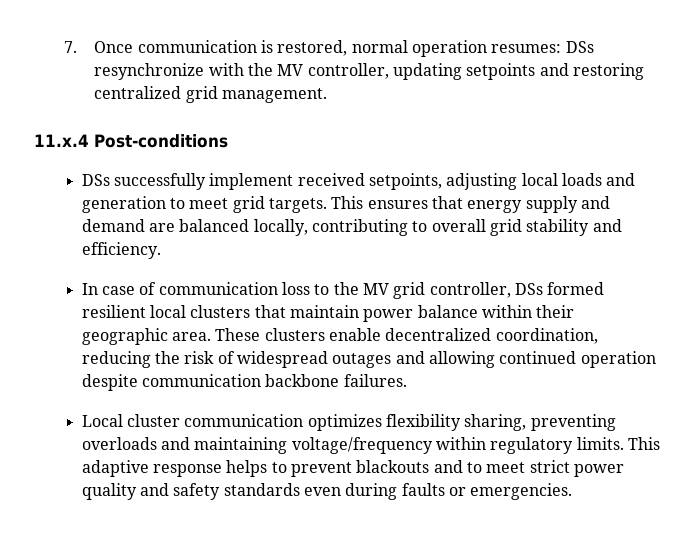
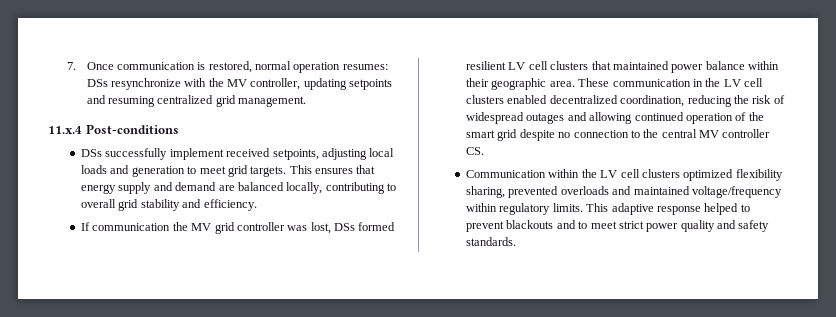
- 7. Once communication is restored, normal operation resumes: DSs resynchronize with the MV controller, updating setpoints and restoring centralized grid management.
+ 7. Once communication is restored, normal operation resumes: DSs resynchronize with the MV controller, updating setpoints and resuming centralized grid management.
- In case of communication loss to the MV grid controller, DSs formed resilient local clusters that maintain power balance within their geographic area.
+ If communication the MV grid controller was lost, DSs formed resilient LV cell clusters that maintained power balance within their geographic area.
- These clusters enable decentralized coordination, reducing the risk of widespread outages and allowing continued operation despite communication backbone failures.
- Local cluster communication optimizes flexibility sharing, preventing overloads and maintaining voltage/frequency within regulatory limits.
+ These communication in the LV cell clusters enabled decentralized coordination, reducing the risk of widespread outages and allowing continued operation of the smart grid despite no connection to the central MV controller CS.
+ Communication within the LV cell clusters optimized flexibility sharing, prevented overloads and maintained voltage/frequency within regulatory limits.
- This adaptive response helps to prevent blackouts and to meet strict power quality and safety standards even during faults or emergencies.
+ This adaptive response helped to prevent blackouts and to meet strict power quality and safety standards.

